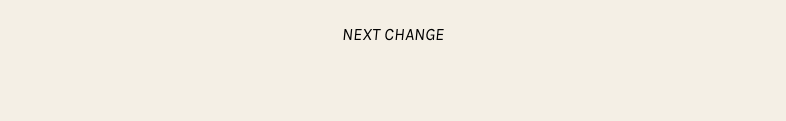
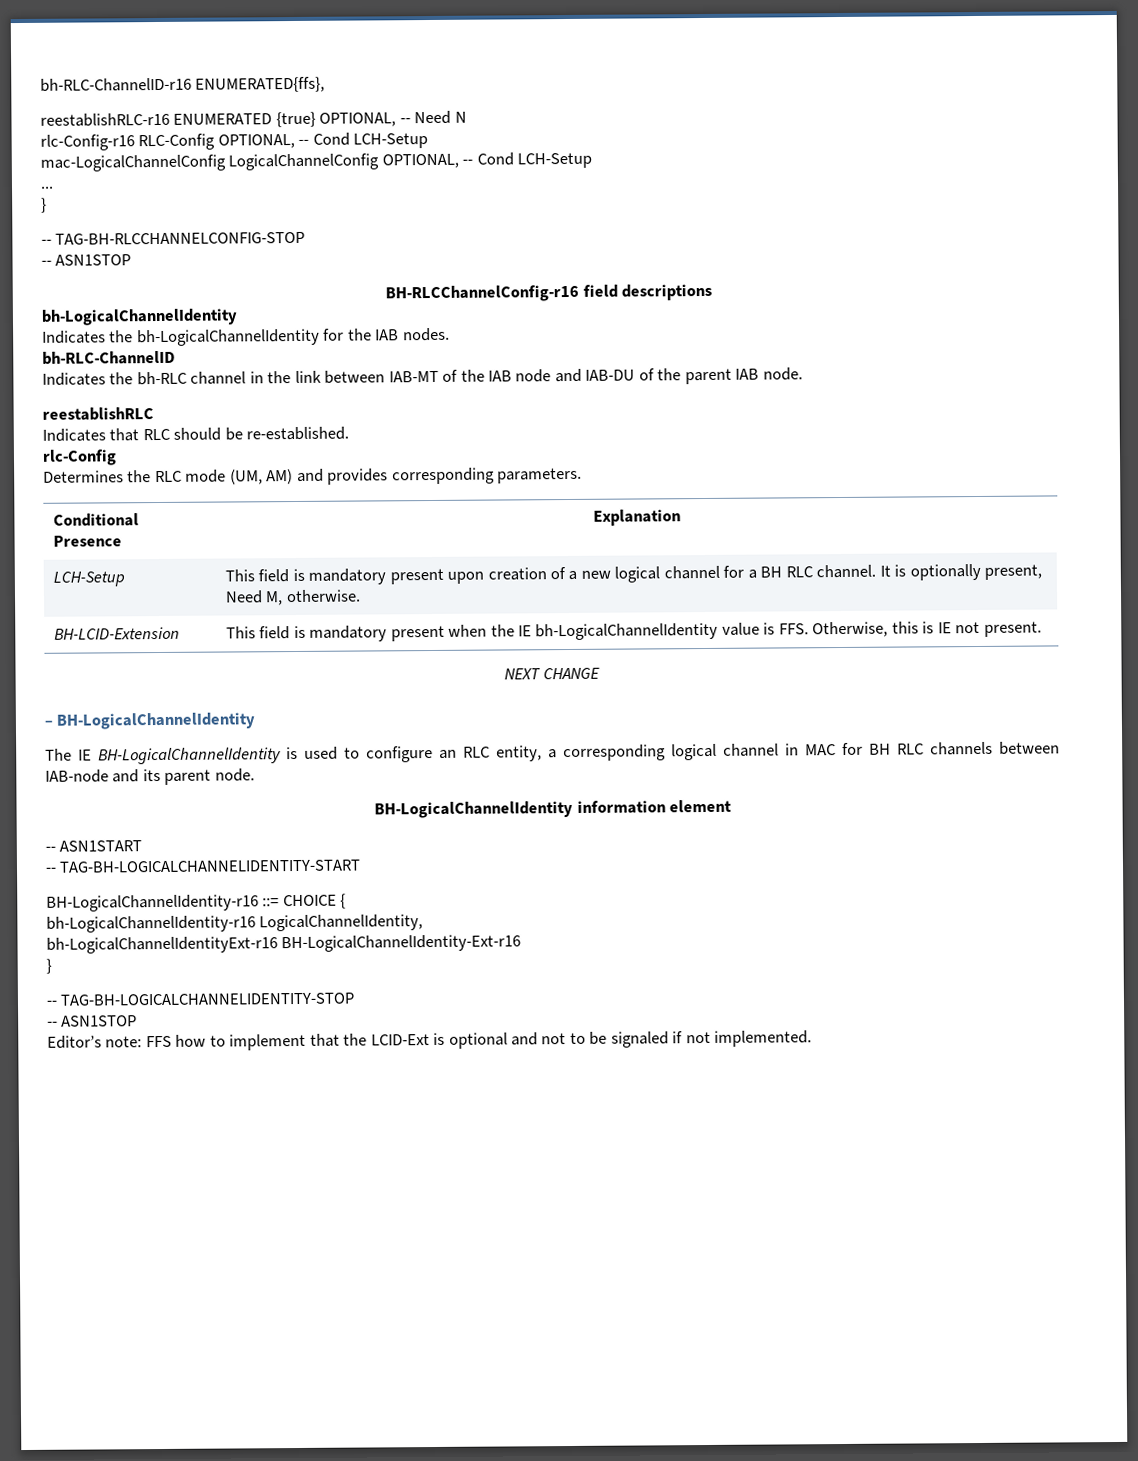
+ bh-RLC-ChannelID-r16 ENUMERATED{ffs},
+ reestablishRLC-r16 ENUMERATED {true} OPTIONAL, -- Need N
+ rlc-Config-r16 RLC-Config OPTIONAL, -- Cond LCH-Setup
+ mac-LogicalChannelConfig LogicalChannelConfig OPTIONAL, -- Cond LCH-Setup
+ ...
+ }
+ -- TAG-BH-RLCCHANNELCONFIG-STOP
+ -- ASN1STOP
+ BH-RLCChannelConfig-r16 field descriptions
+ bh-LogicalChannelIdentity
+ Indicates the bh-LogicalChannelIdentity for the IAB nodes.
+ bh-RLC-ChannelID
+ Indicates the bh-RLC channel in the link between IAB-MT of the IAB node and IAB-DU of the parent IAB node.
+ reestablishRLC
+ Indicates that RLC should be re-established.
+ rlc-Config
+ Determines the RLC mode (UM, AM) and provides corresponding parameters.
+ Conditional Presence | Explanation
+ LCH-Setup | This field is mandatory present upon creation of a new logical channel for a BH RLC channel. It is optionally present, Need M, otherwise.
+ BH-LCID-Extension | This field is mandatory present when the IE bh-LogicalChannelIdentity value is FFS. Otherwise, this is IE not present.
  NEXT CHANGE
+ – BH-LogicalChannelIdentity
+ The IE BH-LogicalChannelIdentity is used to configure an RLC entity, a corresponding logical channel in MAC for BH RLC channels between IAB-node and its parent node.
+ BH-LogicalChannelIdentity information element
+ -- ASN1START
+ -- TAG-BH-LOGICALCHANNELIDENTITY-START
+ BH-LogicalChannelIdentity-r16 ::= CHOICE {
+ bh-LogicalChannelIdentity-r16 LogicalChannelIdentity,
+ bh-LogicalChannelIdentityExt-r16 BH-LogicalChannelIdentity-Ext-r16
+ }
+ -- TAG-BH-LOGICALCHANNELIDENTITY-STOP
+ -- ASN1STOP
+ Editor’s note: FFS how to implement that the LCID-Ext is optional and not to be signaled if not implemented.

